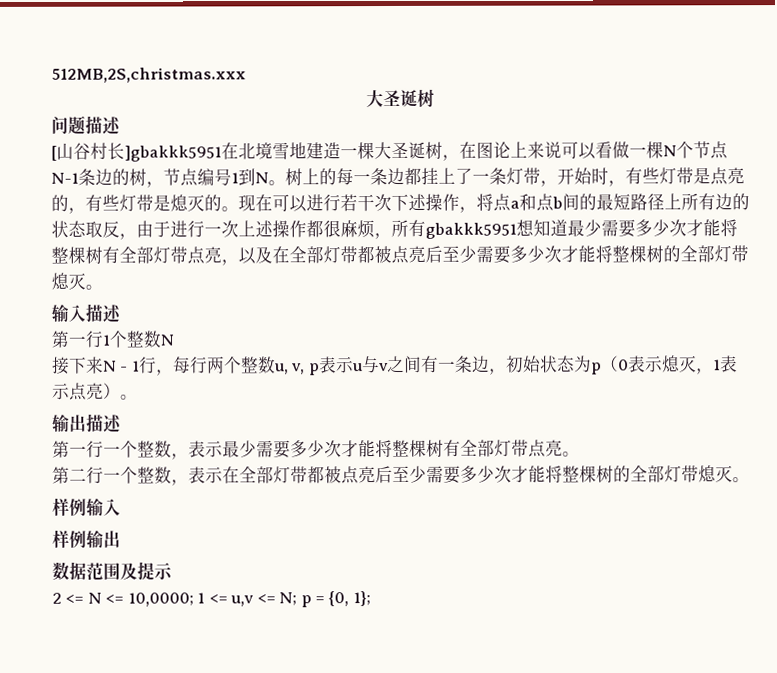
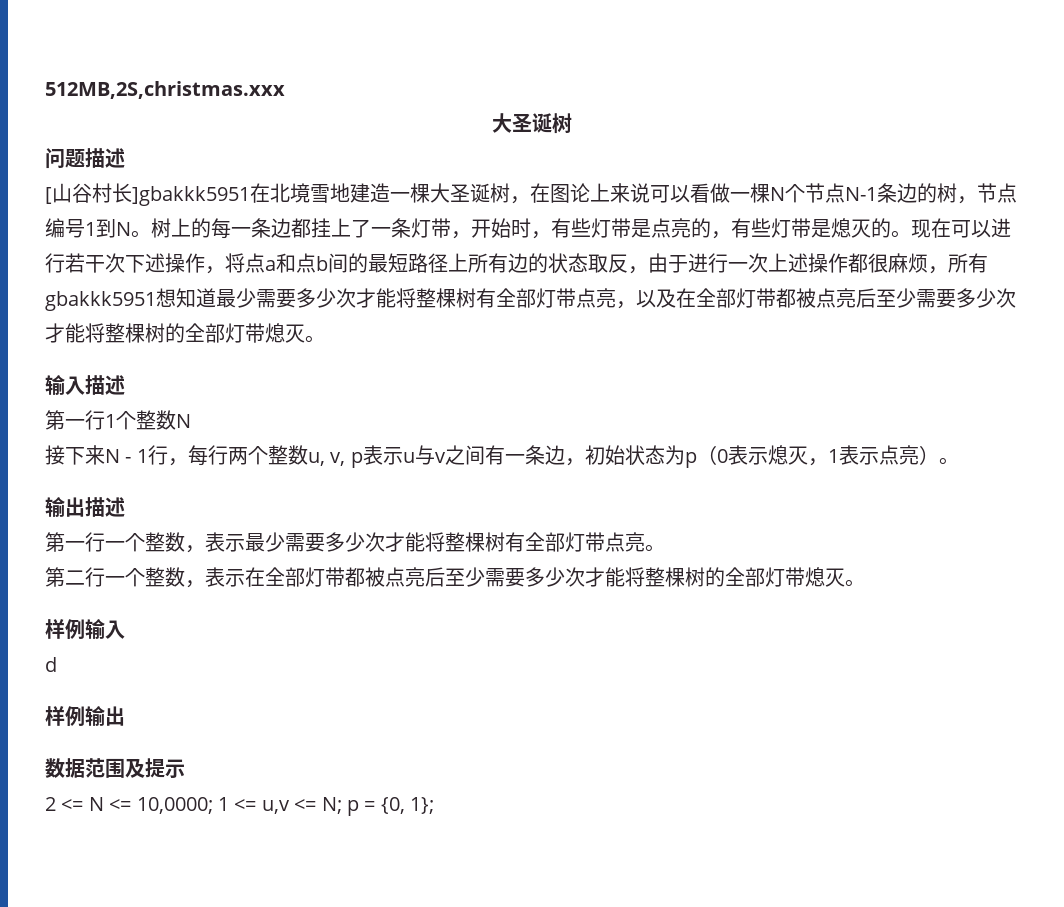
+ d

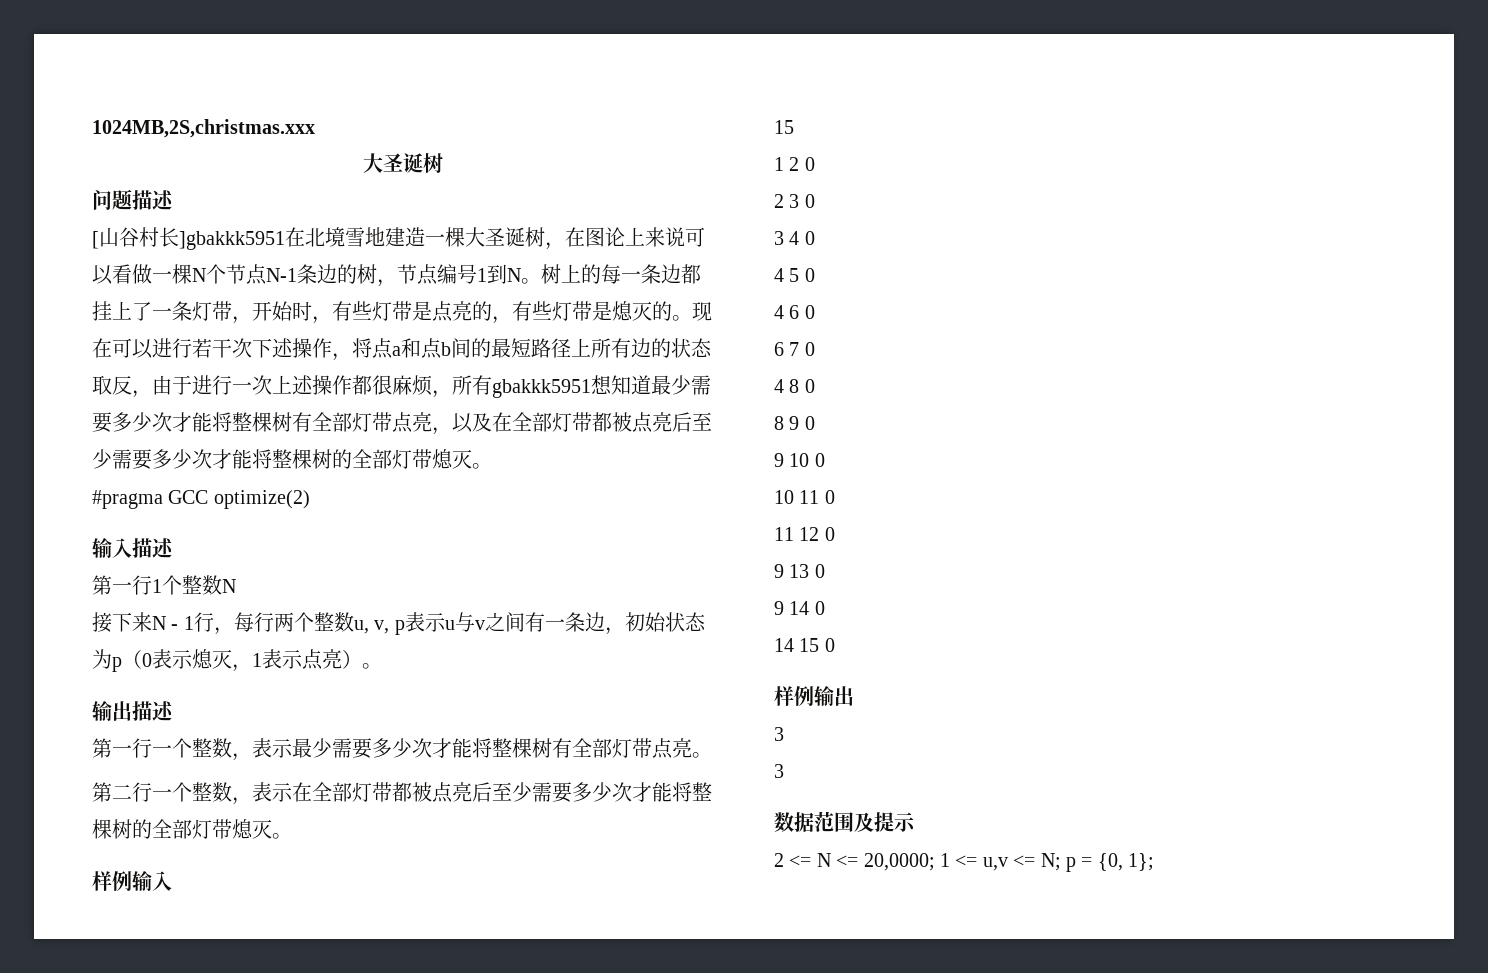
- 512MB,2S,christmas.xxx
+ 1024MB,2S,christmas.xxx
+ #pragma GCC optimize(2)
  样例输入
- d
+ 15
+ 1 2 0
+ 2 3 0
+ 3 4 0
+ 4 5 0
+ 4 6 0
+ 6 7 0
+ 4 8 0
+ 8 9 0
+ 9 10 0
+ 10 11 0
+ 11 12 0
+ 9 13 0
+ 9 14 0
+ 14 15 0
  样例输出
+ 3
+ 3
- 2 <= N <= 10,0000; 1 <= u,v <= N; p = {0, 1};
+ 2 <= N <= 20,0000; 1 <= u,v <= N; p = {0, 1};

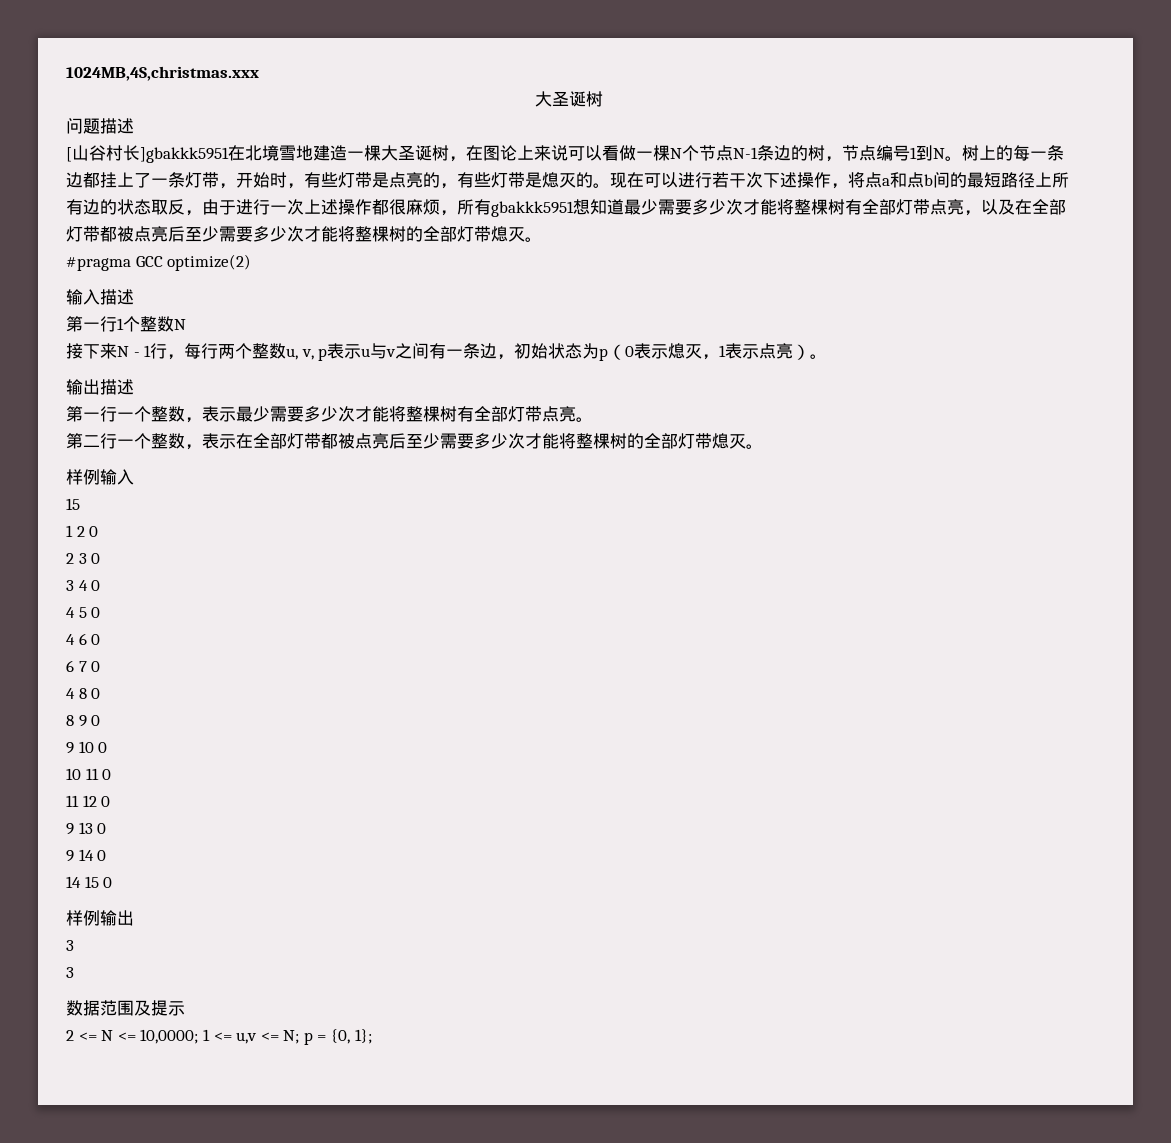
- 1024MB,2S,christmas.xxx
+ 1024MB,4S,christmas.xxx
- 2 <= N <= 20,0000; 1 <= u,v <= N; p = {0, 1};
+ 2 <= N <= 10,0000; 1 <= u,v <= N; p = {0, 1};

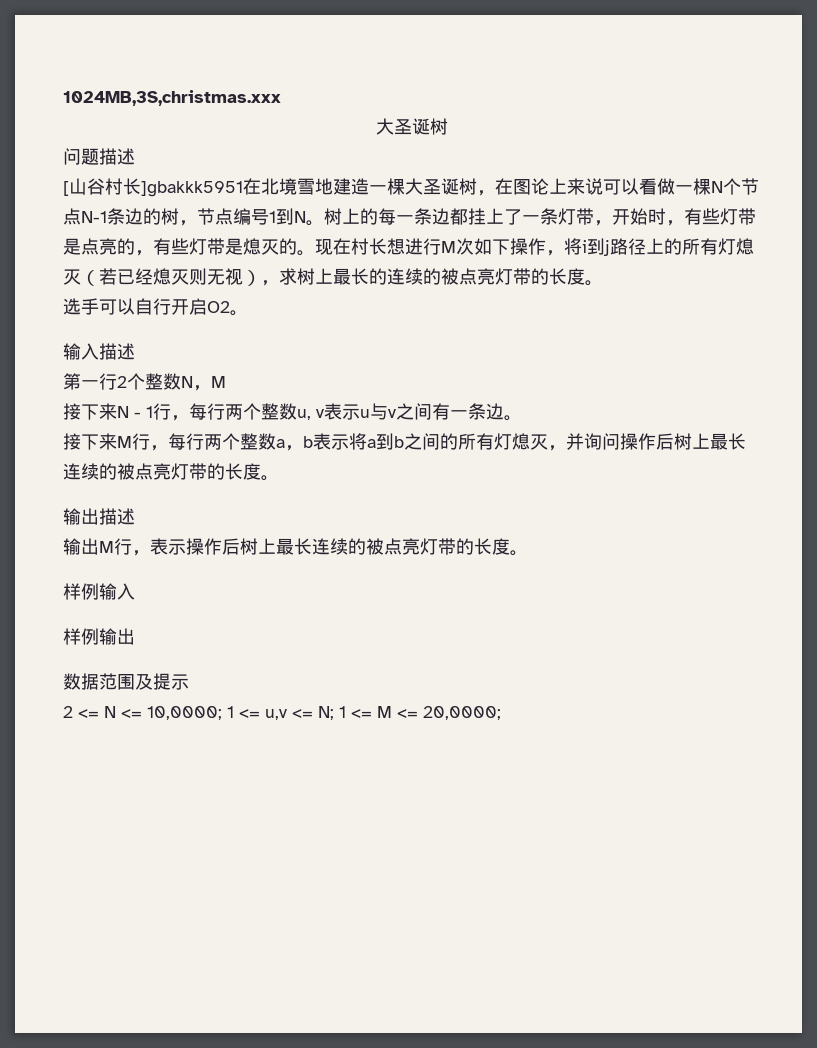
- 1024MB,4S,christmas.xxx
+ 1024MB,3S,christmas.xxx
- 现在可以进行若干次下述操作，将点a和点b间的最短路径上所有边的状态取反，由于进行一次上述操作都很麻烦，所有gbakkk5951想知道最少需要多少次才能将整棵树有全部灯带点亮，以及在全部灯带都被点亮后至少需要多少次才能将整棵树的全部灯带熄灭。
- #pragma GCC optimize(2)
+ 现在村长想进行M次如下操作，将i到j路径上的所有灯熄灭（若已经熄灭则无视），求树上最长的连续的被点亮灯带的长度。
+ 选手可以自行开启O2。
- 第一行1个整数N
+ 第一行2个整数N，M
- 接下来N - 1行，每行两个整数u, v, p表示u与v之间有一条边，初始状态为p（0表示熄灭，1表示点亮）。
+ 接下来N - 1行，每行两个整数u, v表示u与v之间有一条边。
+ 接下来M行，每行两个整数a，b表示将a到b之间的所有灯熄灭，并询问操作后树上最长连续的被点亮灯带的长度。
  输出描述
- 第一行一个整数，表示最少需要多少次才能将整棵树有全部灯带点亮。
- 第二行一个整数，表示在全部灯带都被点亮后至少需要多少次才能将整棵树的全部灯带熄灭。
+ 输出M行，表示操作后树上最长连续的被点亮灯带的长度。
  样例输入
- 15
- 1 2 0
- 2 3 0
- 3 4 0
- 4 5 0
- 4 6 0
- 6 7 0
- 4 8 0
- 8 9 0
- 9 10 0
- 10 11 0
- 11 12 0
- 9 13 0
- 9 14 0
- 14 15 0
  样例输出
- 3
- 3
- 2 <= N <= 10,0000; 1 <= u,v <= N; p = {0, 1};
+ 2 <= N <= 10,0000; 1 <= u,v <= N; 1 <= M <= 20,0000;

